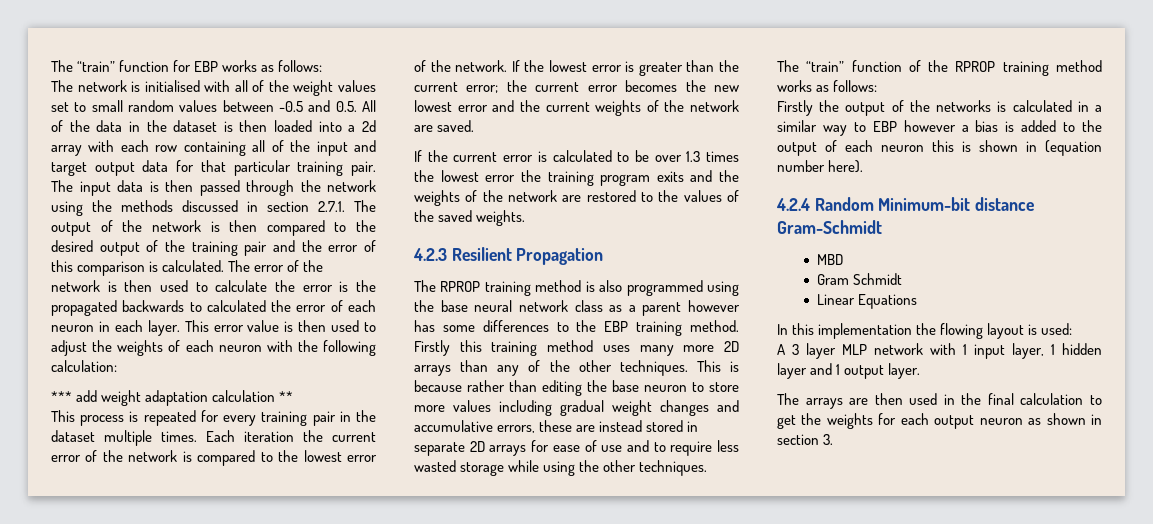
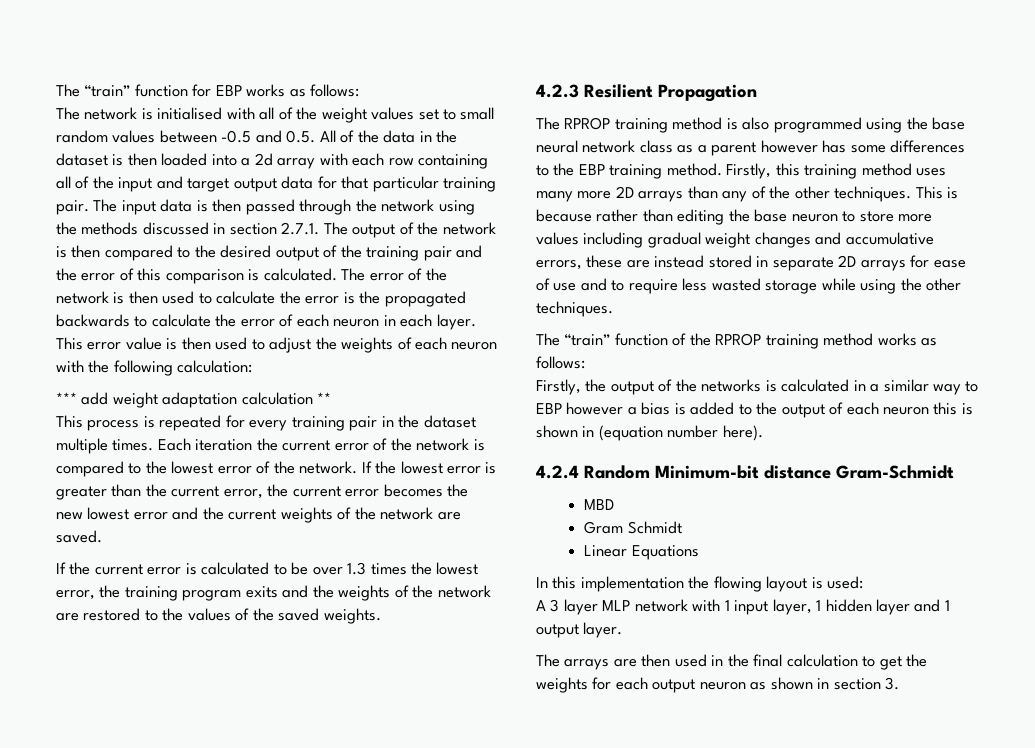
- The error of the network is then used to calculate the error is the propagated backwards to calculated the error of each neuron in each layer.
+ The error of the network is then used to calculate the error is the propagated backwards to calculate the error of each neuron in each layer.
- If the lowest error is greater than the current error; the current error becomes the new lowest error and the current weights of the network are saved.
+ If the lowest error is greater than the current error, the current error becomes the new lowest error and the current weights of the network are saved.
- If the current error is calculated to be over 1.3 times the lowest error the training program exits and the weights of the network are restored to the values of the saved weights.
+ If the current error is calculated to be over 1.3 times the lowest error, the training program exits and the weights of the network are restored to the values of the saved weights.
- Firstly this training method uses many more 2D arrays than any of the other techniques.
+ Firstly, this training method uses many more 2D arrays than any of the other techniques.
- Firstly the output of the networks is calculated in a similar way to EBP however a bias is added to the output of each neuron this is shown in (equation number here).
+ Firstly, the output of the networks is calculated in a similar way to EBP however a bias is added to the output of each neuron this is shown in (equation number here).

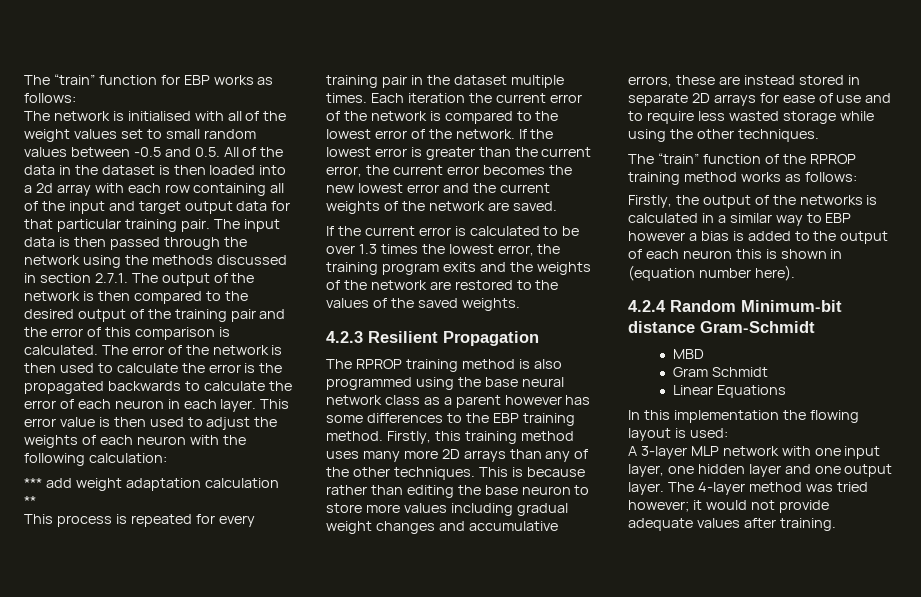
- A 3 layer MLP network with 1 input layer, 1 hidden layer and 1 output layer.
- The arrays are then used in the final calculation to get the weights for each output neuron as shown in section 3.
+ A 3-layer MLP network with one input layer, one hidden layer and one output layer. The 4-layer method was tried however; it would not provide adequate values after training.

